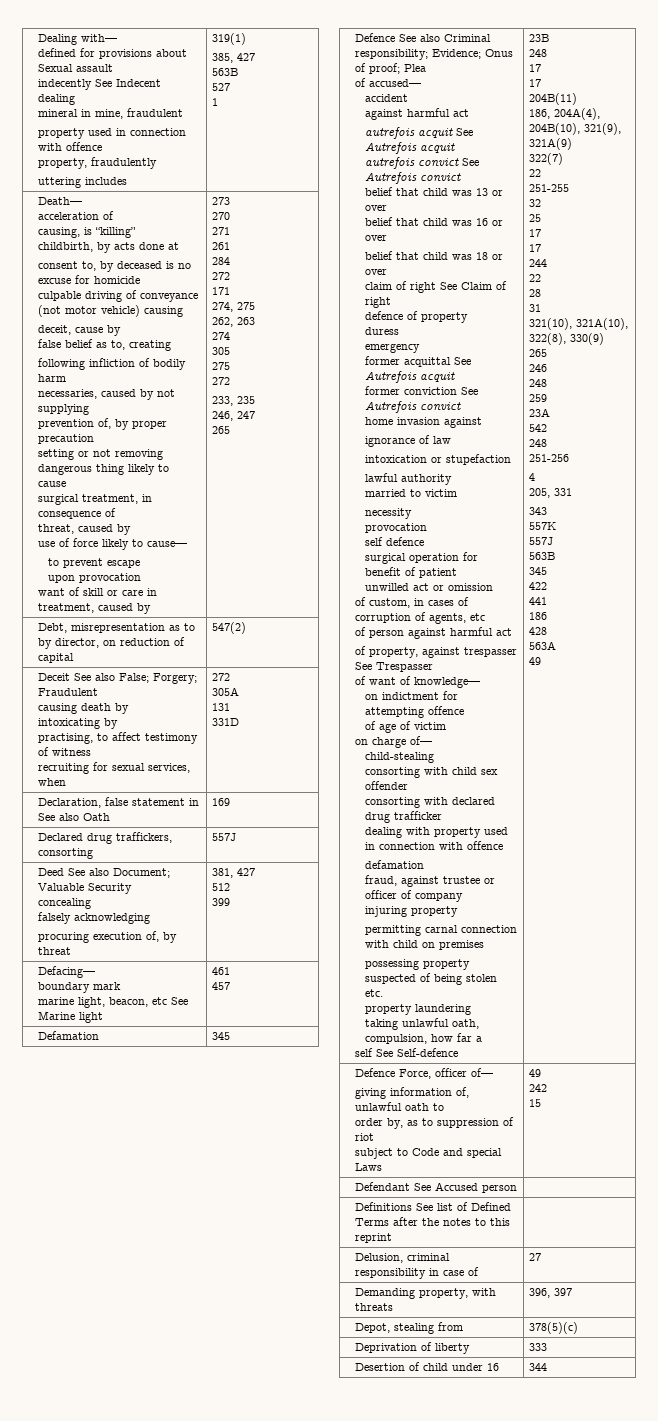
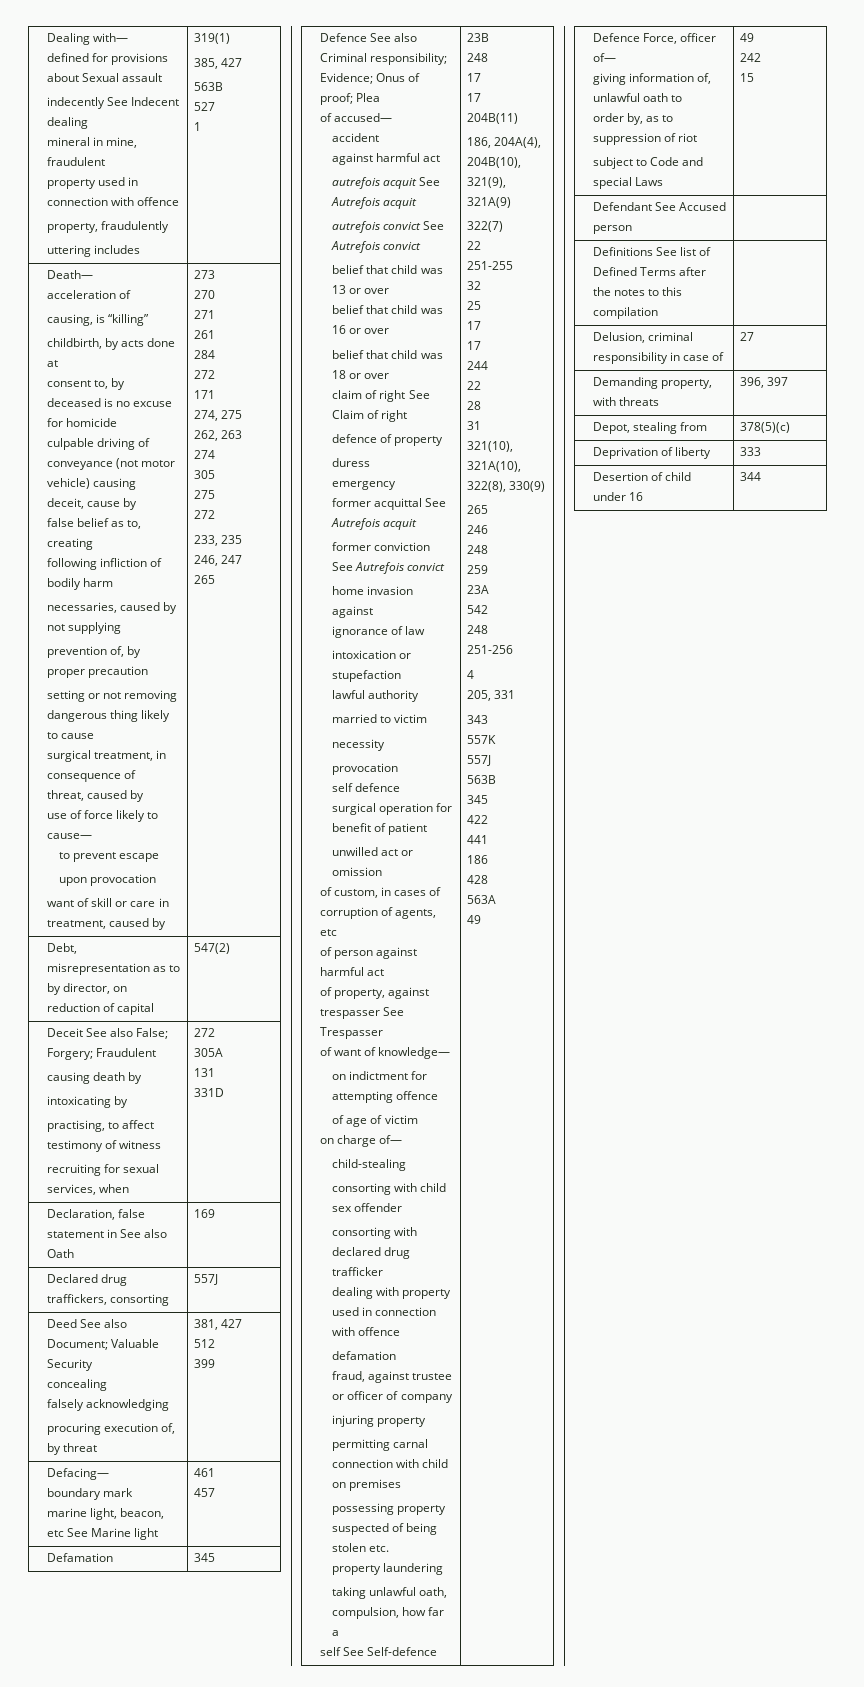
- Definitions See list of Defined Terms after the notes to this reprint |
+ Definitions See list of Defined Terms after the notes to this compilation |

